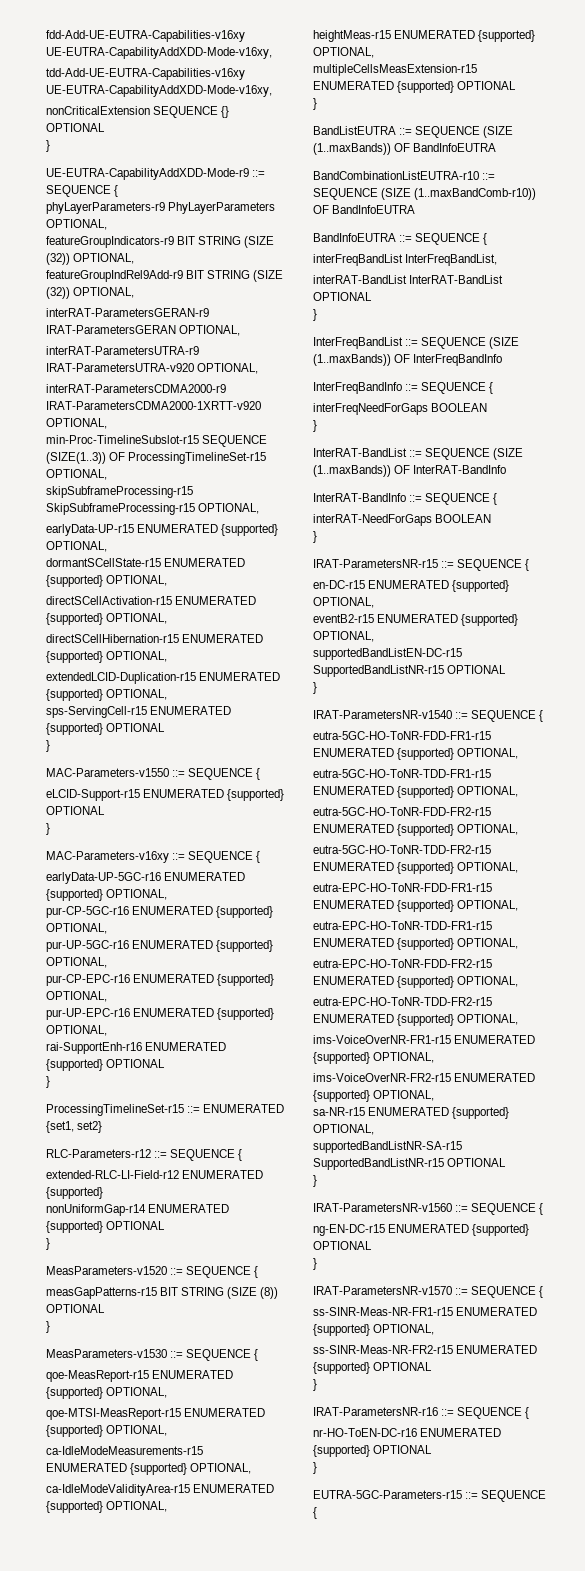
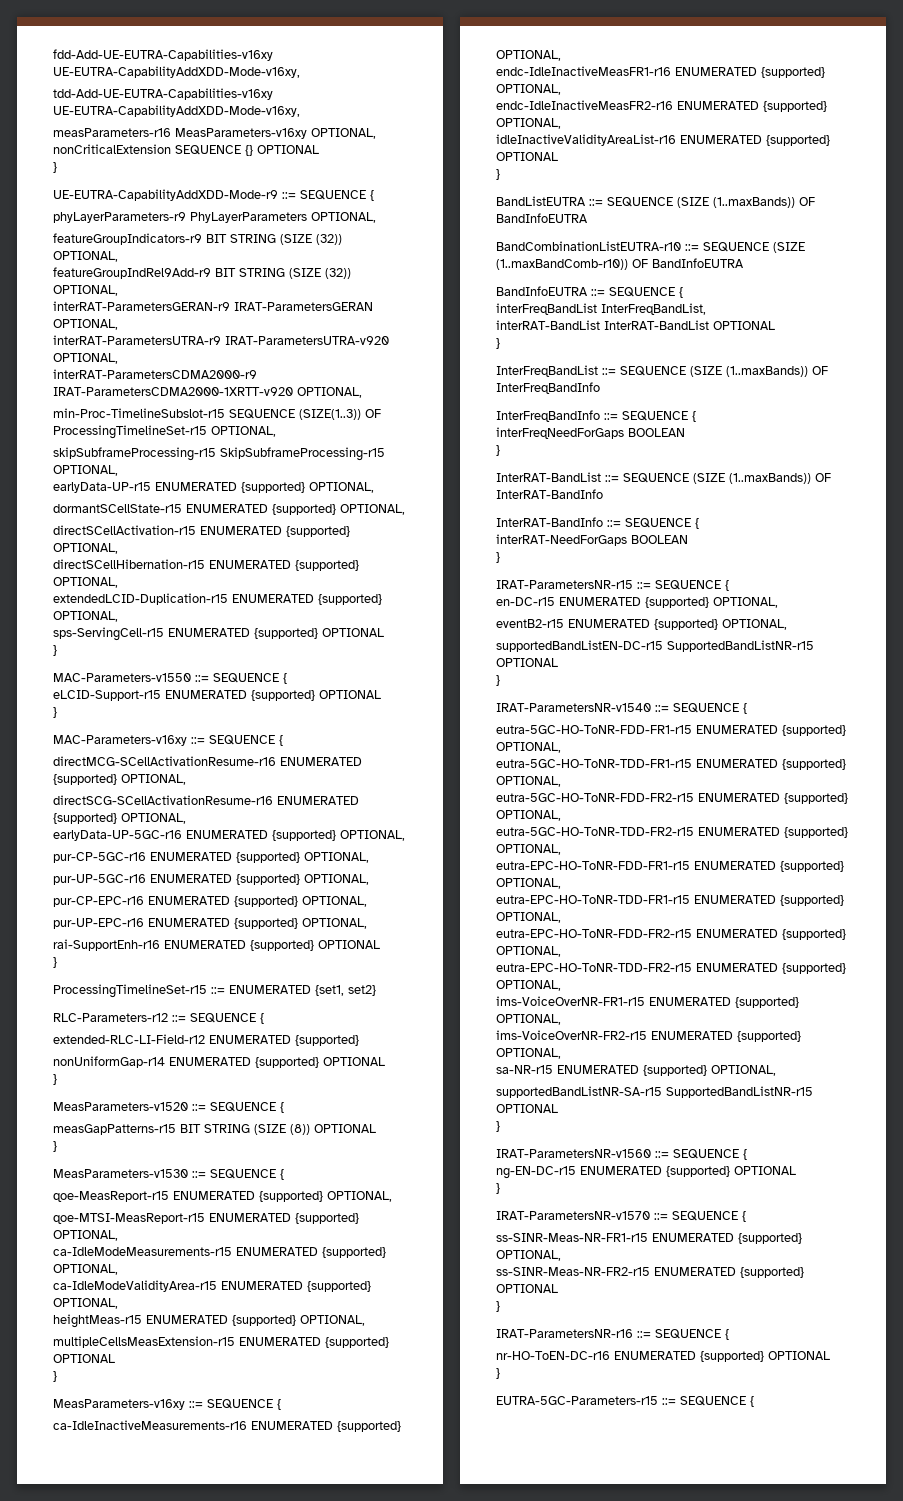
- nonCriticalExtension SEQUENCE {} OPTIONAL
+ measParameters-r16 MeasParameters-v16xy OPTIONAL, nonCriticalExtension SEQUENCE {} OPTIONAL
+ directMCG-SCellActivationResume-r16 ENUMERATED {supported} OPTIONAL,
+ directSCG-SCellActivationResume-r16 ENUMERATED {supported} OPTIONAL,
+ MeasParameters-v16xy ::= SEQUENCE {
+ ca-IdleInactiveMeasurements-r16 ENUMERATED {supported} OPTIONAL,
+ endc-IdleInactiveMeasFR1-r16 ENUMERATED {supported} OPTIONAL,
+ endc-IdleInactiveMeasFR2-r16 ENUMERATED {supported} OPTIONAL,
+ idleInactiveValidityAreaList-r16 ENUMERATED {supported} OPTIONAL
+ }

